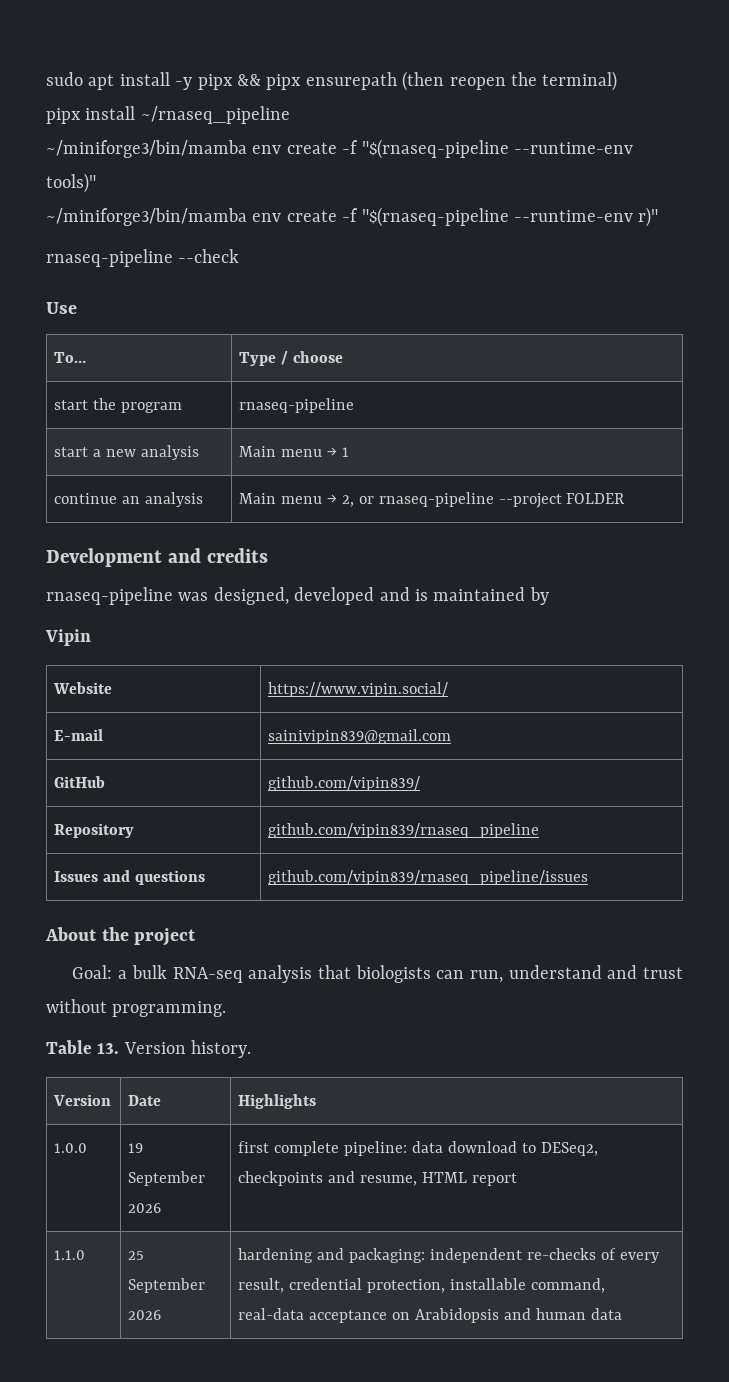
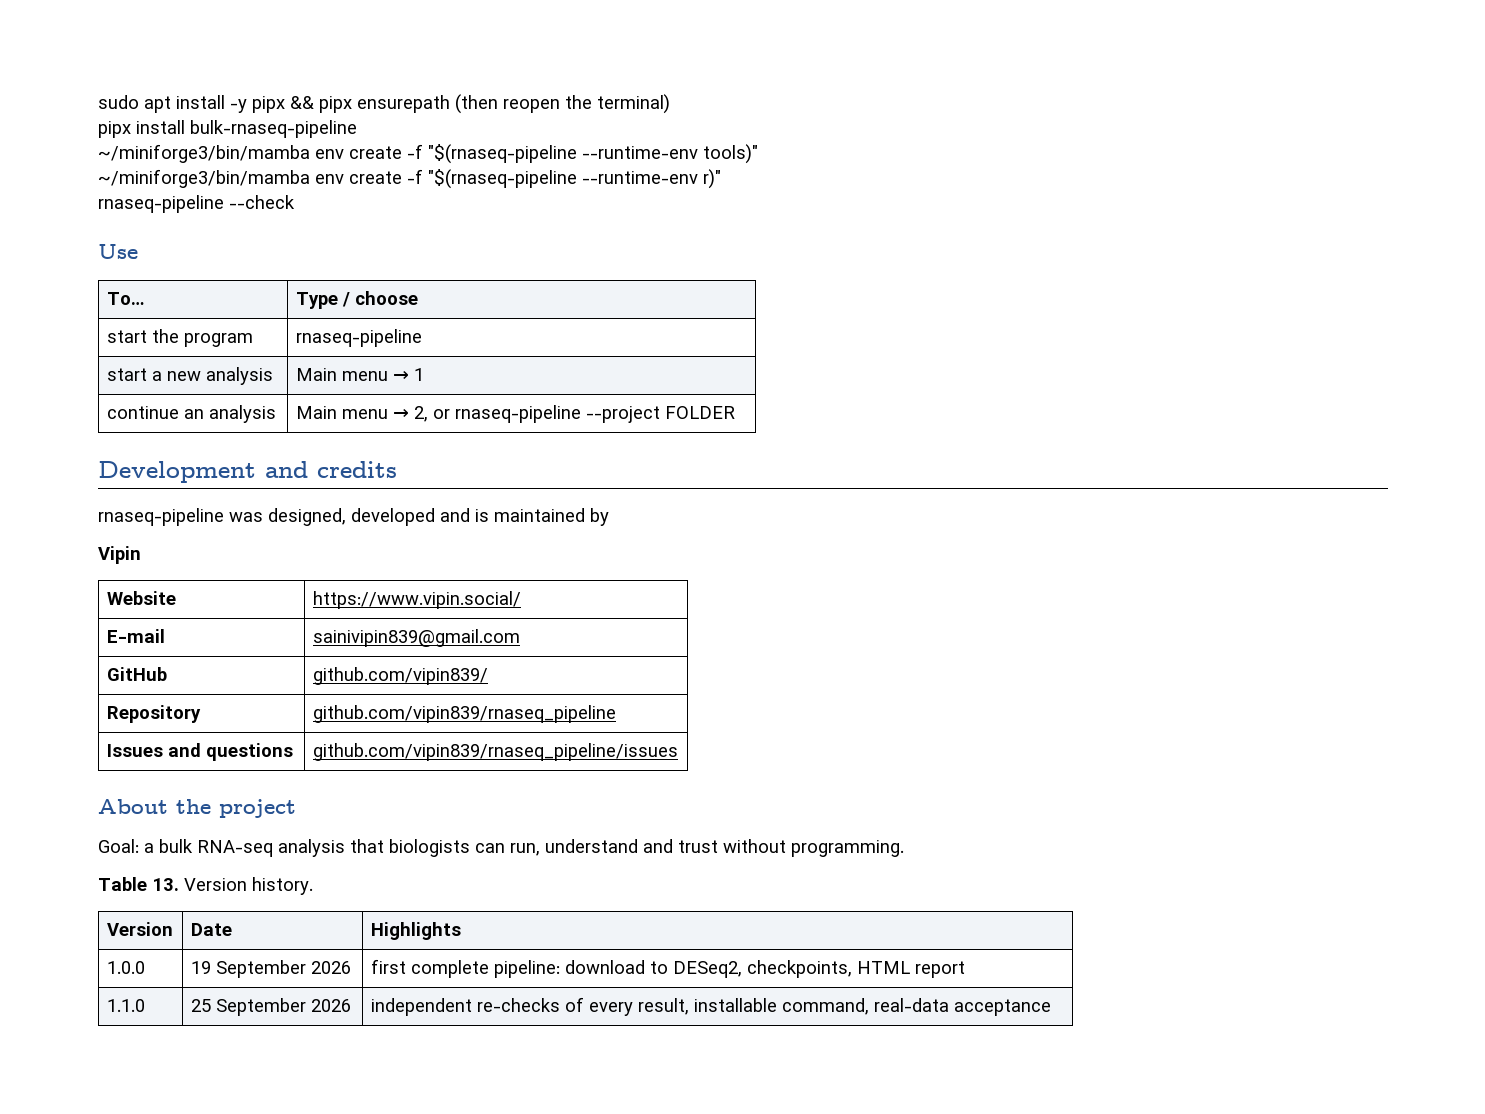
- pipx install ~/rnaseq_pipeline
+ pipx install bulk-rnaseq-pipeline
- 1.0.0 | 19 September 2026 | first complete pipeline: data download to DESeq2, checkpoints and resume, HTML report
+ 1.0.0 | 19 September 2026 | first complete pipeline: download to DESeq2, checkpoints, HTML report
- 1.1.0 | 25 September 2026 | hardening and packaging: independent re-checks of every result, credential protection, installable command, real-data acceptance on Arabidopsis and human data
+ 1.1.0 | 25 September 2026 | independent re-checks of every result, installable command, real-data acceptance

